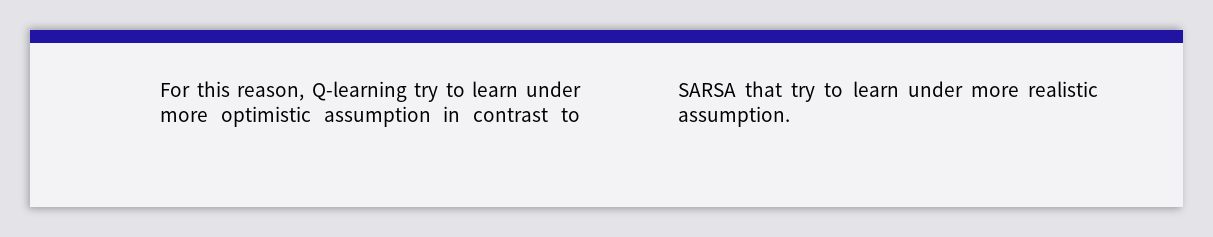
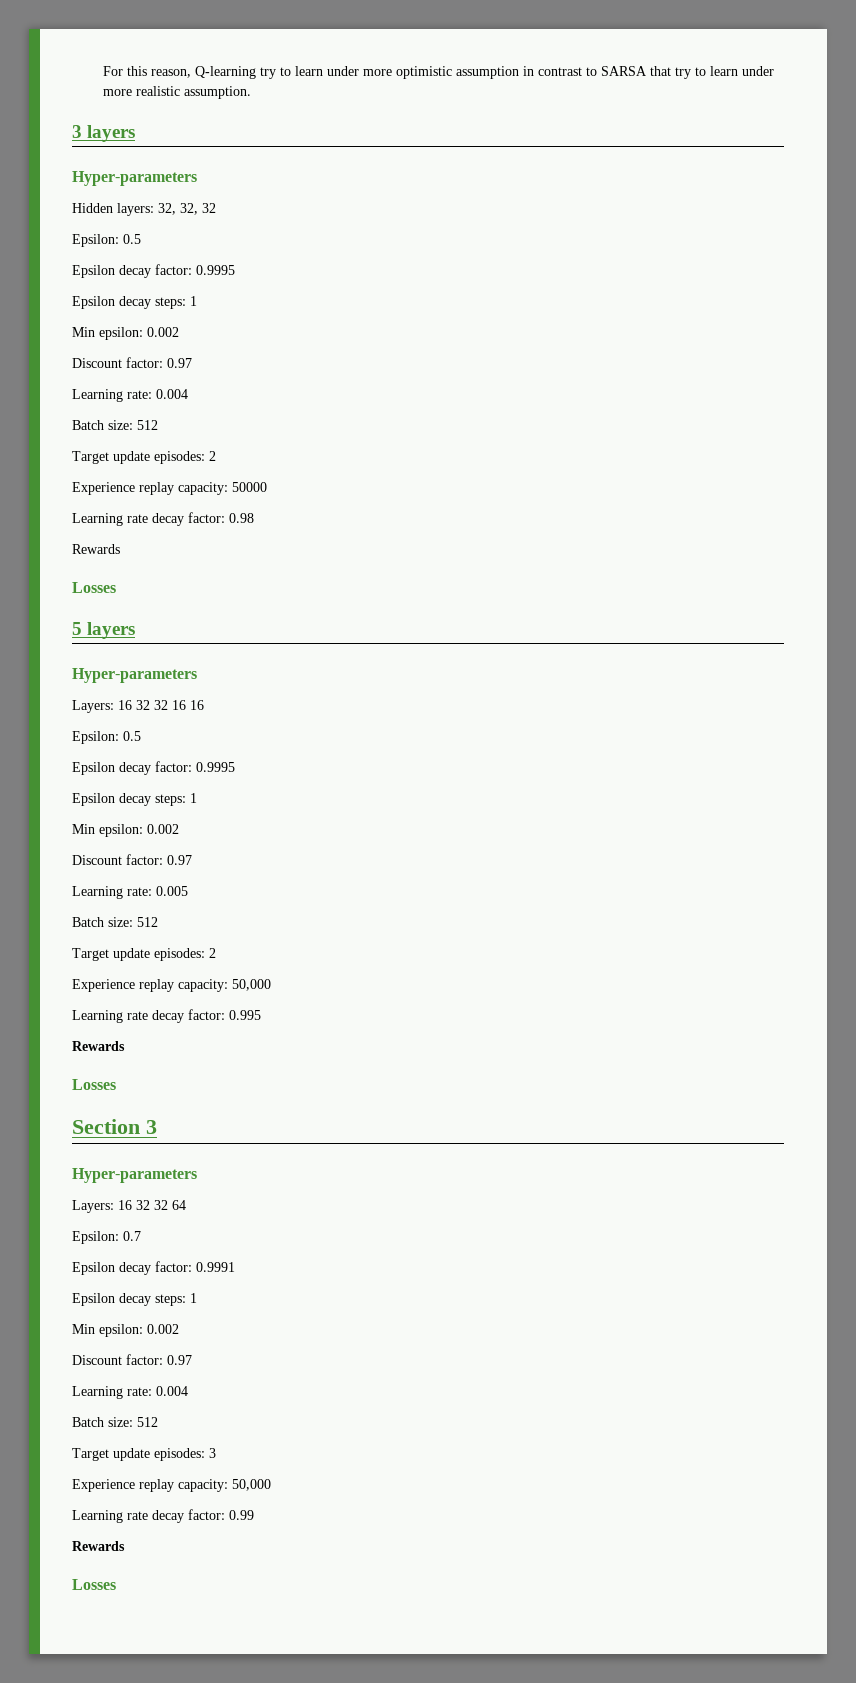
+ 3 layers
+ Hyper-parameters
+ Hidden layers: 32, 32, 32
+ Epsilon: 0.5
+ Epsilon decay factor: 0.9995
+ Epsilon decay steps: 1
+ Min epsilon: 0.002
+ Discount factor: 0.97
+ Learning rate: 0.004
+ Batch size: 512
+ Target update episodes: 2
+ Experience replay capacity: 50000
+ Learning rate decay factor: 0.98
+ Rewards
+ Losses
+ 5 layers
+ Hyper-parameters
+ Layers: 16 32 32 16 16
+ Epsilon: 0.5
+ Epsilon decay factor: 0.9995
+ Epsilon decay steps: 1
+ Min epsilon: 0.002
+ Discount factor: 0.97
+ Learning rate: 0.005
+ Batch size: 512
+ Target update episodes: 2
+ Experience replay capacity: 50,000
+ Learning rate decay factor: 0.995
+ Rewards
+ Losses
+ Section 3
+ Hyper-parameters
+ Layers: 16 32 32 64
+ Epsilon: 0.7
+ Epsilon decay factor: 0.9991
+ Epsilon decay steps: 1
+ Min epsilon: 0.002
+ Discount factor: 0.97
+ Learning rate: 0.004
+ Batch size: 512
+ Target update episodes: 3
+ Experience replay capacity: 50,000
+ Learning rate decay factor: 0.99
+ Rewards
+ Losses

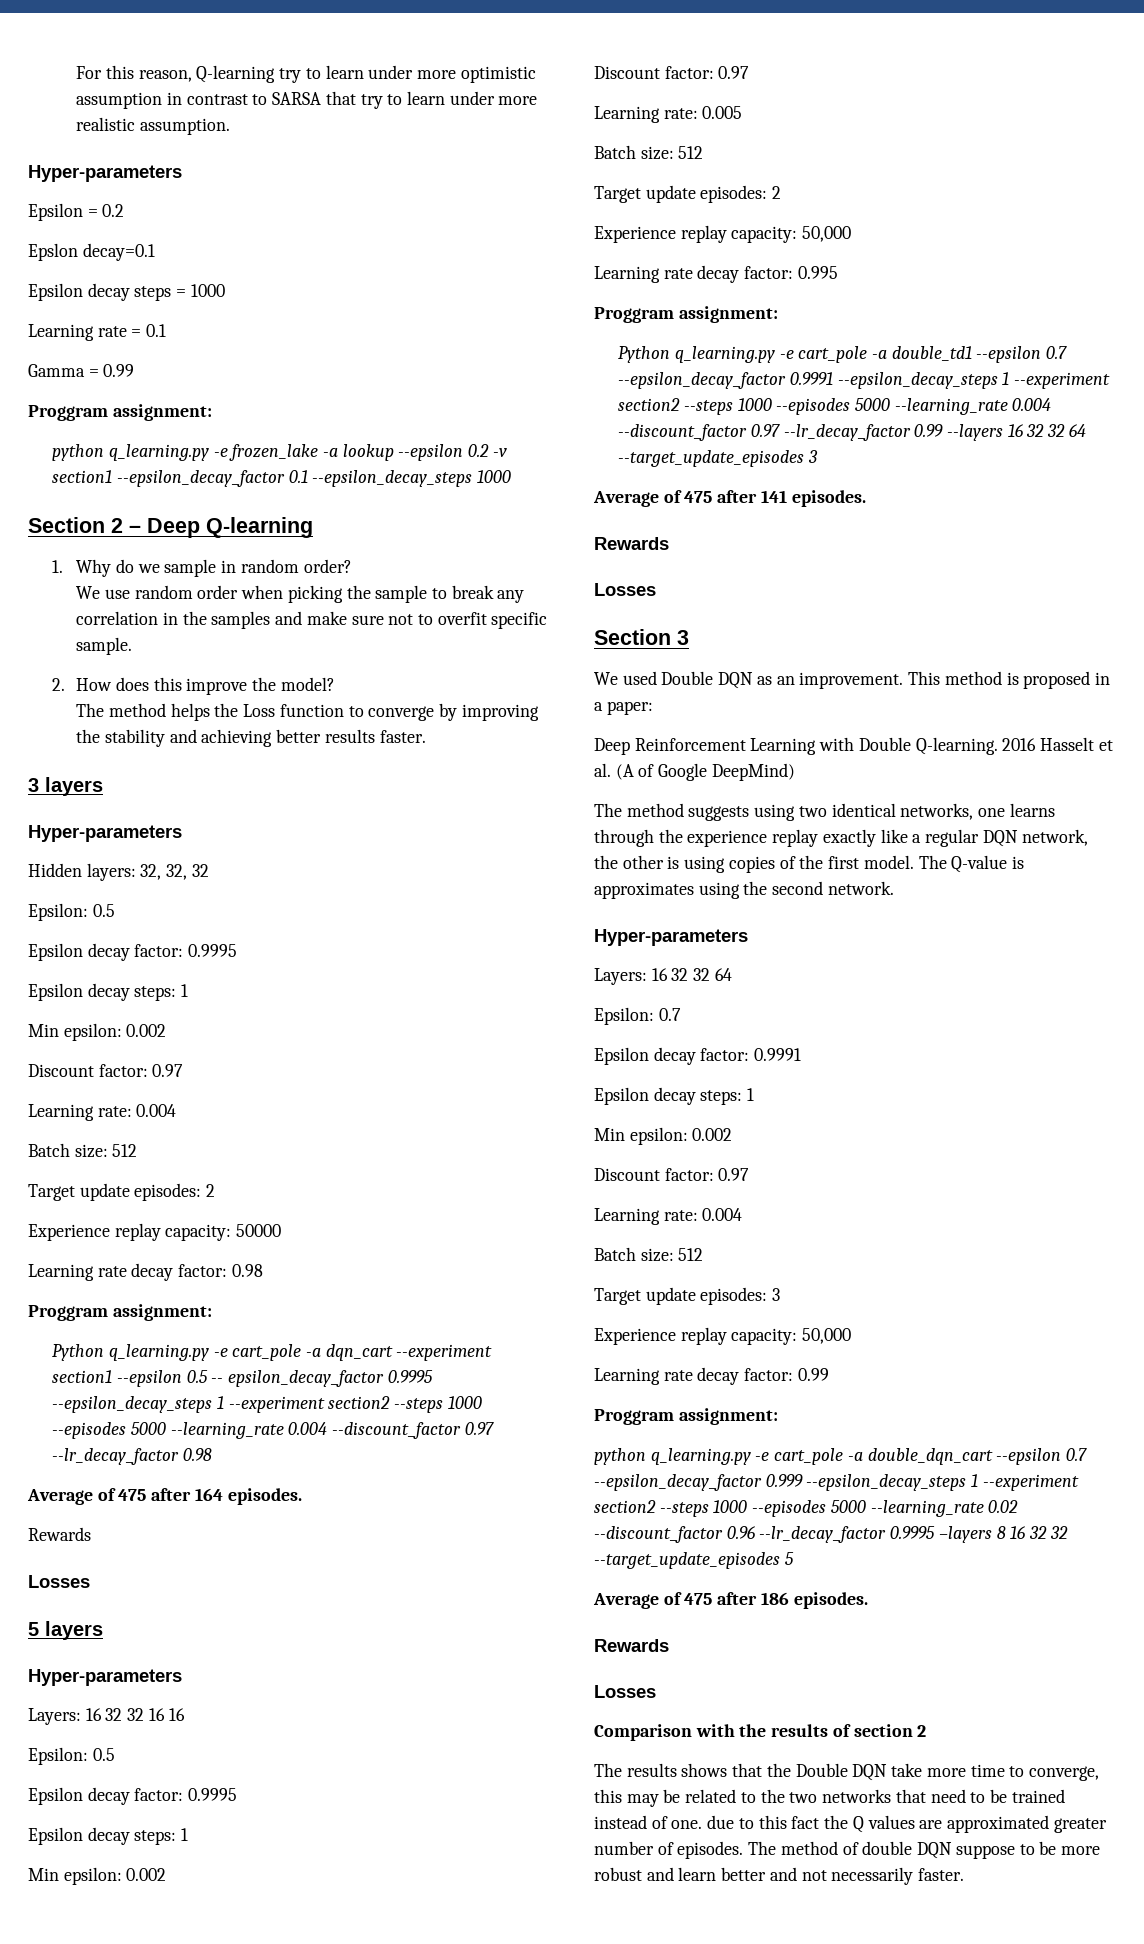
  For this reason, Q-learning try to learn under more optimistic assumption in contrast to SARSA that try to learn under more realistic assumption.
+ Hyper-parameters
+ Epsilon = 0.2
+ Epslon decay=0.1
+ Epsilon decay steps = 1000
+ Learning rate = 0.1
+ Gamma = 0.99
+ Proggram assignment:
+ python q_learning.py -e frozen_lake -a lookup --epsilon 0.2 -v section1 --epsilon_decay_factor 0.1 --epsilon_decay_steps 1000
+ Section 2 – Deep Q-learning
+ 1. Why do we sample in random order?
+ We use random order when picking the sample to break any correlation in the samples and make sure not to overfit specific sample.
+ 2. How does this improve the model?
+ The method helps the Loss function to converge by improving the stability and achieving better results faster.
  Learning rate decay factor: 0.98
+ Proggram assignment:
+ Python q_learning.py -e cart_pole -a dqn_cart --experiment section1 --epsilon 0.5 -- epsilon_decay_factor 0.9995 --epsilon_decay_steps 1 --experiment section2 --steps 1000 --episodes 5000 --learning_rate 0.004 --discount_factor 0.97 --lr_decay_factor 0.98
+ Average of 475 after 164 episodes.
  Learning rate decay factor: 0.995
+ Proggram assignment:
+ Python q_learning.py -e cart_pole -a double_td1 --epsilon 0.7 --epsilon_decay_factor 0.9991 --epsilon_decay_steps 1 --experiment section2 --steps 1000 --episodes 5000 --learning_rate 0.004 --discount_factor 0.97 --lr_decay_factor 0.99 --layers 16 32 32 64 --target_update_episodes 3
+ Average of 475 after 141 episodes.
  Rewards
  Losses
  Section 3
+ We used Double DQN as an improvement. This method is proposed in a paper:
+ Deep Reinforcement Learning with Double Q-learning. 2016 Hasselt et al. (A of Google DeepMind)
+ The method suggests using two identical networks, one learns through the experience replay exactly like a regular DQN network, the other is using copies of the first model. The Q-value is approximates using the second network.
  Learning rate decay factor: 0.99
+ Proggram assignment:
+ python q_learning.py -e cart_pole -a double_dqn_cart --epsilon 0.7 --epsilon_decay_factor 0.999 --epsilon_decay_steps 1 --experiment section2 --steps 1000 --episodes 5000 --learning_rate 0.02 --discount_factor 0.96 --lr_decay_factor 0.9995 –layers 8 16 32 32 --target_update_episodes 5
+ Average of 475 after 186 episodes.
  Rewards
  Losses
+ Comparison with the results of section 2
+ The results shows that the Double DQN take more time to converge, this may be related to the two networks that need to be trained instead of one. due to this fact the Q values are approximated greater number of episodes. The method of double DQN suppose to be more robust and learn better and not necessarily faster.

